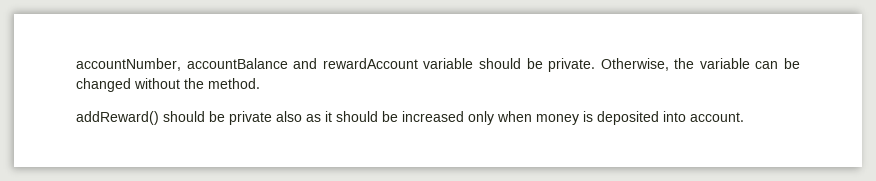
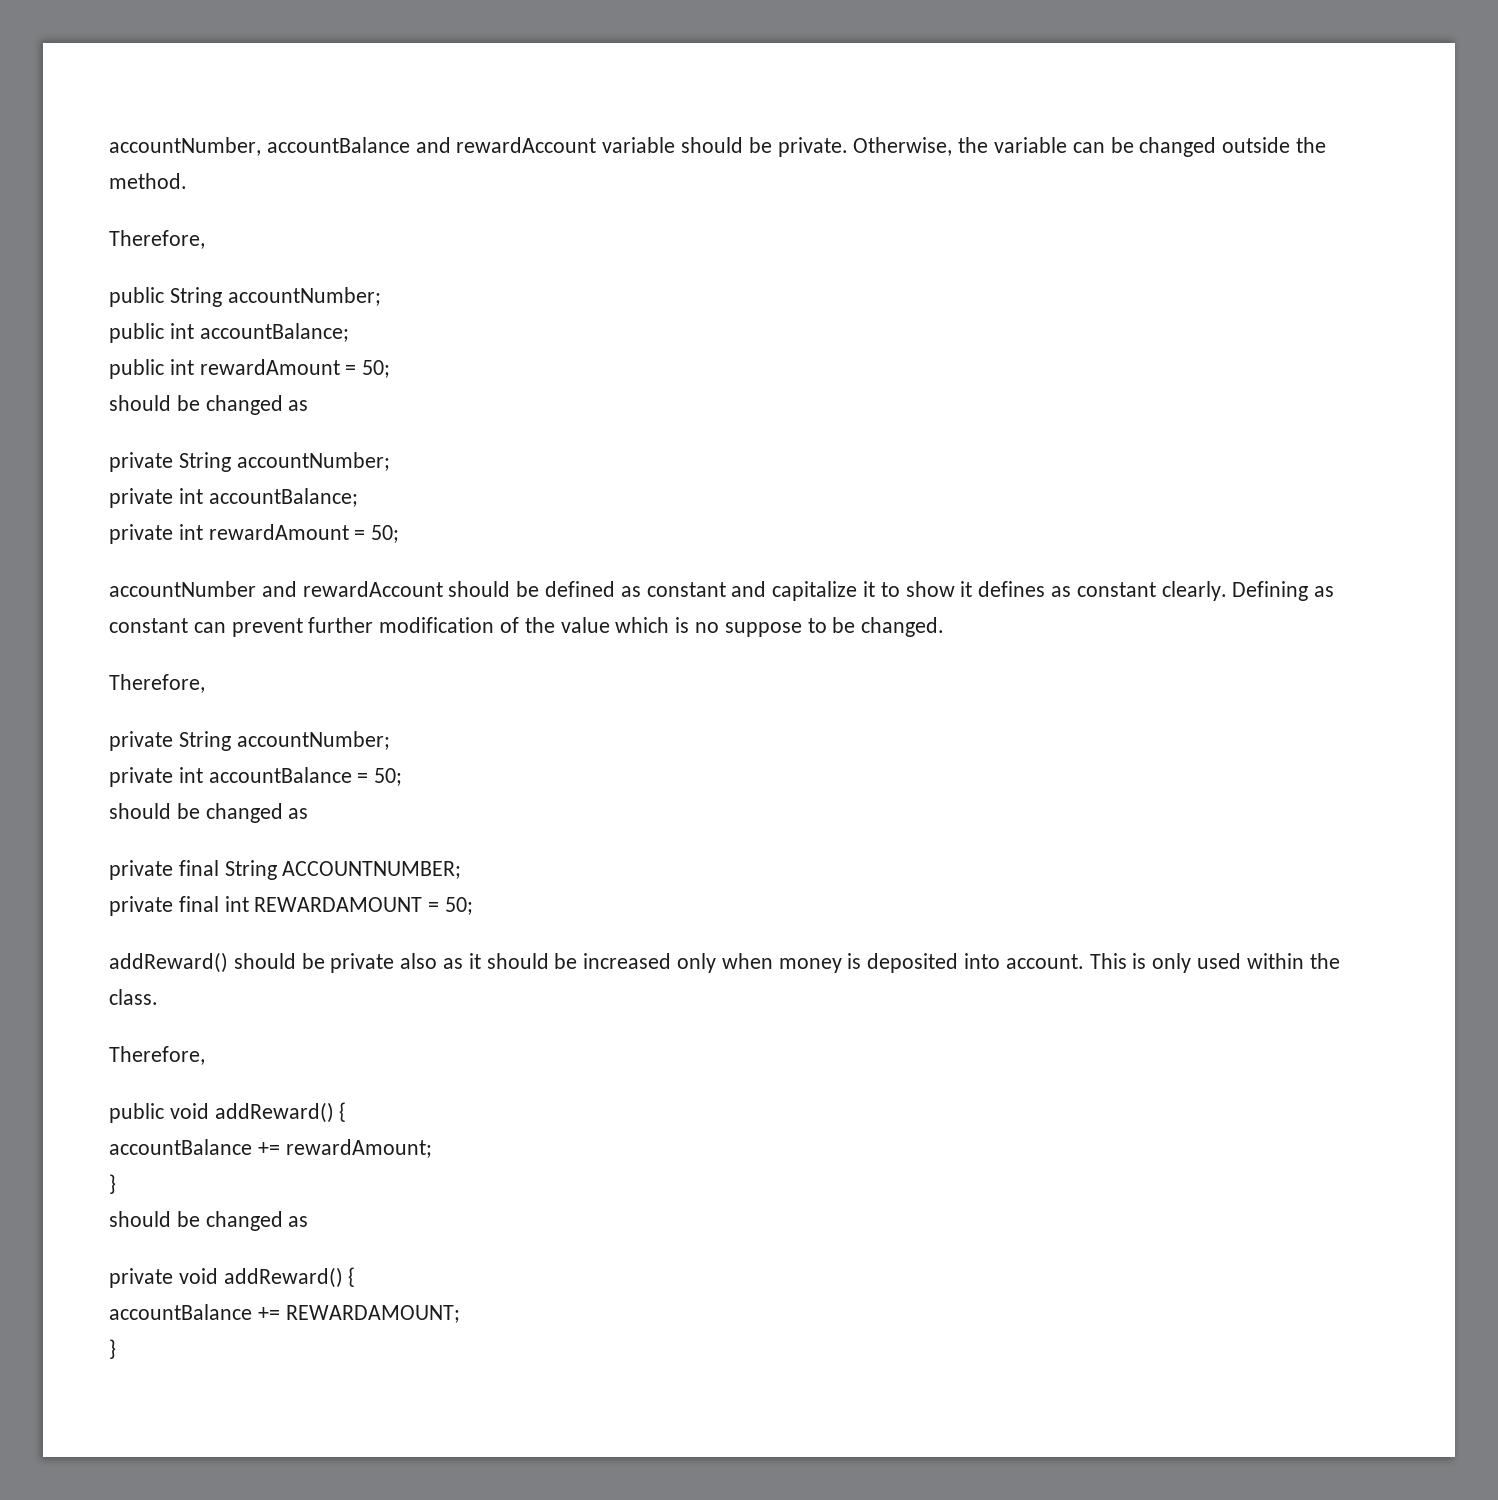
- Otherwise, the variable can be changed without the method.
+ Otherwise, the variable can be changed outside the method.
+ Therefore,
+ public String accountNumber;
+ public int accountBalance;
+ public int rewardAmount = 50;
+ should be changed as
+ private String accountNumber;
+ private int accountBalance;
+ private int rewardAmount = 50;
+ accountNumber and rewardAccount should be defined as constant and capitalize it to show it defines as constant clearly. Defining as constant can prevent further modification of the value which is no suppose to be changed.
+ Therefore,
+ private String accountNumber;
+ private int accountBalance = 50;
+ should be changed as
+ private final String ACCOUNTNUMBER;
+ private final int REWARDAMOUNT = 50;
+ This is only used within the class.
+ Therefore,
+ public void addReward() {
+ accountBalance += rewardAmount;
+ }
+ should be changed as
+ private void addReward() {
+ accountBalance += REWARDAMOUNT;
+ }

